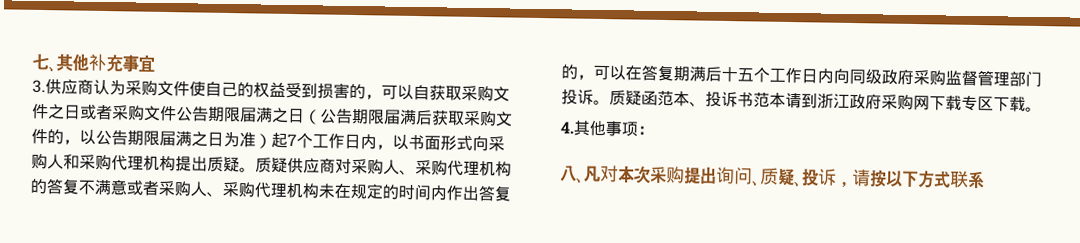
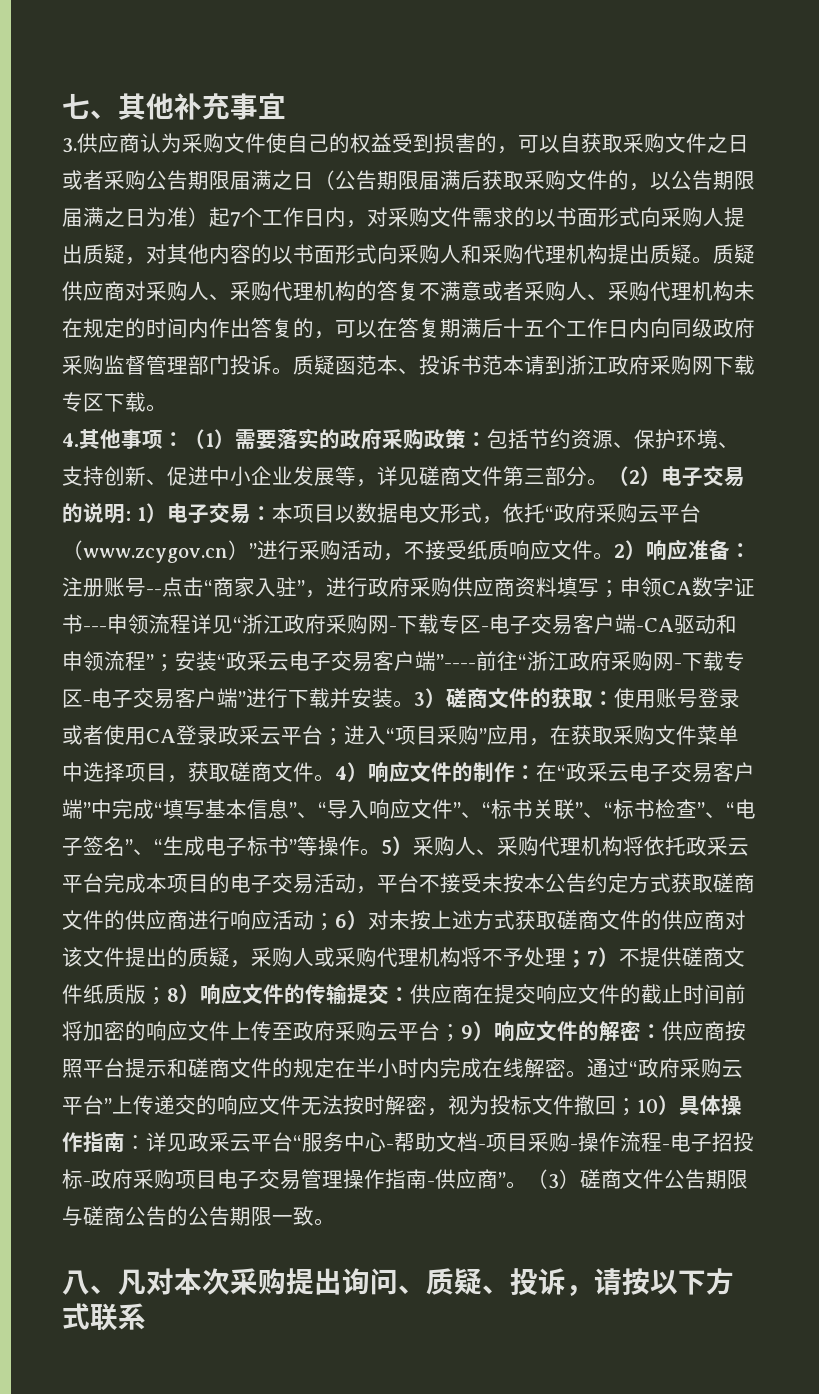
- 3.供应商认为采购文件使自己的权益受到损害的，可以自获取采购文件之日或者采购文件公告期限届满之日（公告期限届满后获取采购文件的，以公告期限届满之日为准）起7个工作日内，以书面形式向采购人和采购代理机构提出质疑。
+ 3.供应商认为采购文件使自己的权益受到损害的，可以自获取采购文件之日或者采购公告期限届满之日（公告期限届满后获取采购文件的，以公告期限届满之日为准）起7个工作日内，对采购文件需求的以书面形式向采购人提出质疑，对其他内容的以书面形式向采购人和采购代理机构提出质疑。
- 4.其他事项：
+ 4.其他事项：（1）需要落实的政府采购政策：包括节约资源、保护环境、支持创新、促进中小企业发展等，详见磋商文件第三部分。（2）电子交易的说明: 1）电子交易：本项目以数据电文形式，依托“政府采购云平台（www.zcygov.cn）”进行采购活动，不接受纸质响应文件。2）响应准备：注册账号--点击“商家入驻”，进行政府采购供应商资料填写；申领CA数字证书---申领流程详见“浙江政府采购网-下载专区-电子交易客户端-CA驱动和申领流程”；安装“政采云电子交易客户端”----前往“浙江政府采购网-下载专区-电子交易客户端”进行下载并安装。3）磋商文件的获取：使用账号登录或者使用CA登录政采云平台；进入“项目采购”应用，在获取采购文件菜单中选择项目，获取磋商文件。4）响应文件的制作：在“政采云电子交易客户端”中完成“填写基本信息”、“导入响应文件”、“标书关联”、“标书检查”、“电子签名”、“生成电子标书”等操作。5）采购人、采购代理机构将依托政采云平台完成本项目的电子交易活动，平台不接受未按本公告约定方式获取磋商文件的供应商进行响应活动；6）对未按上述方式获取磋商文件的供应商对该文件提出的质疑，采购人或采购代理机构将不予处理；7）不提供磋商文件纸质版；8）响应文件的传输提交：供应商在提交响应文件的截止时间前将加密的响应文件上传至政府采购云平台；9）响应文件的解密：供应商按照平台提示和磋商文件的规定在半小时内完成在线解密。通过“政府采购云平台”上传递交的响应文件无法按时解密，视为投标文件撤回；10）具体操作指南：详见政采云平台“服务中心-帮助文档-项目采购-操作流程-电子招投标-政府采购项目电子交易管理操作指南-供应商”。（3）磋商文件公告期限与磋商公告的公告期限一致。

